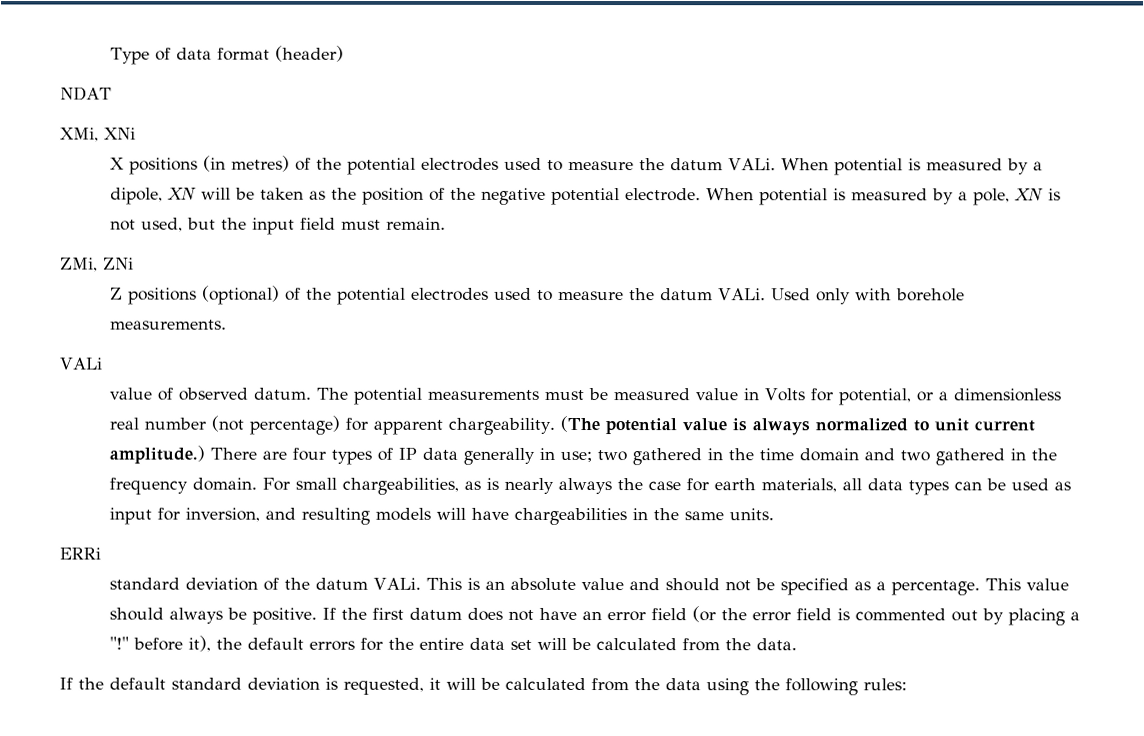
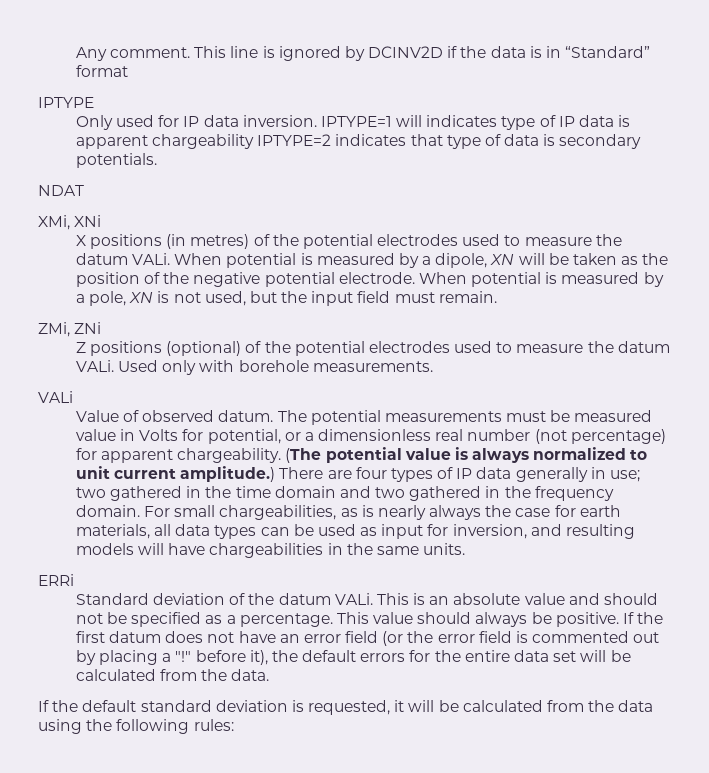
- Type of data format (header)
+ Any comment. This line is ignored by DCINV2D if the data is in “Standard” format
+ IPTYPE
+ Only used for IP data inversion. IPTYPE=1 will indicates type of IP data is apparent chargeability IPTYPE=2 indicates that type of data is secondary potentials.
- value of observed datum.
+ Value of observed datum.
- standard deviation of the datum VALi.
+ Standard deviation of the datum VALi.

